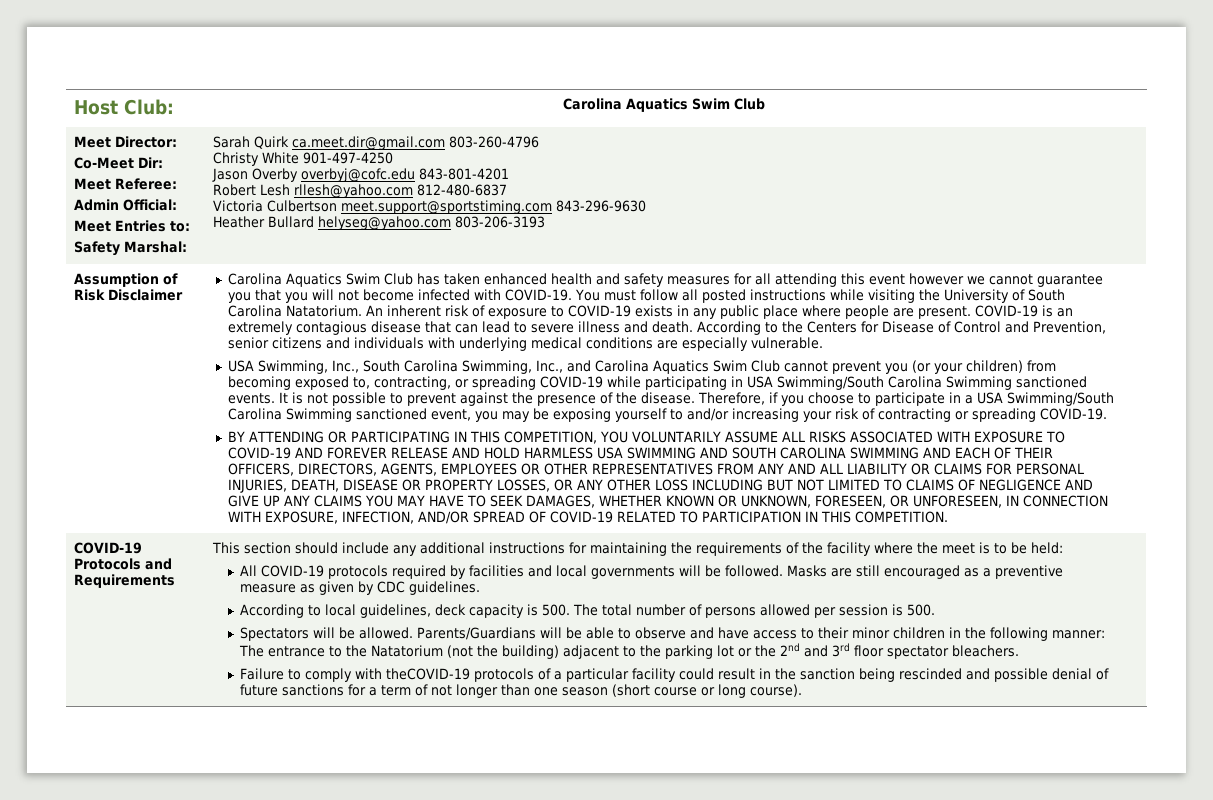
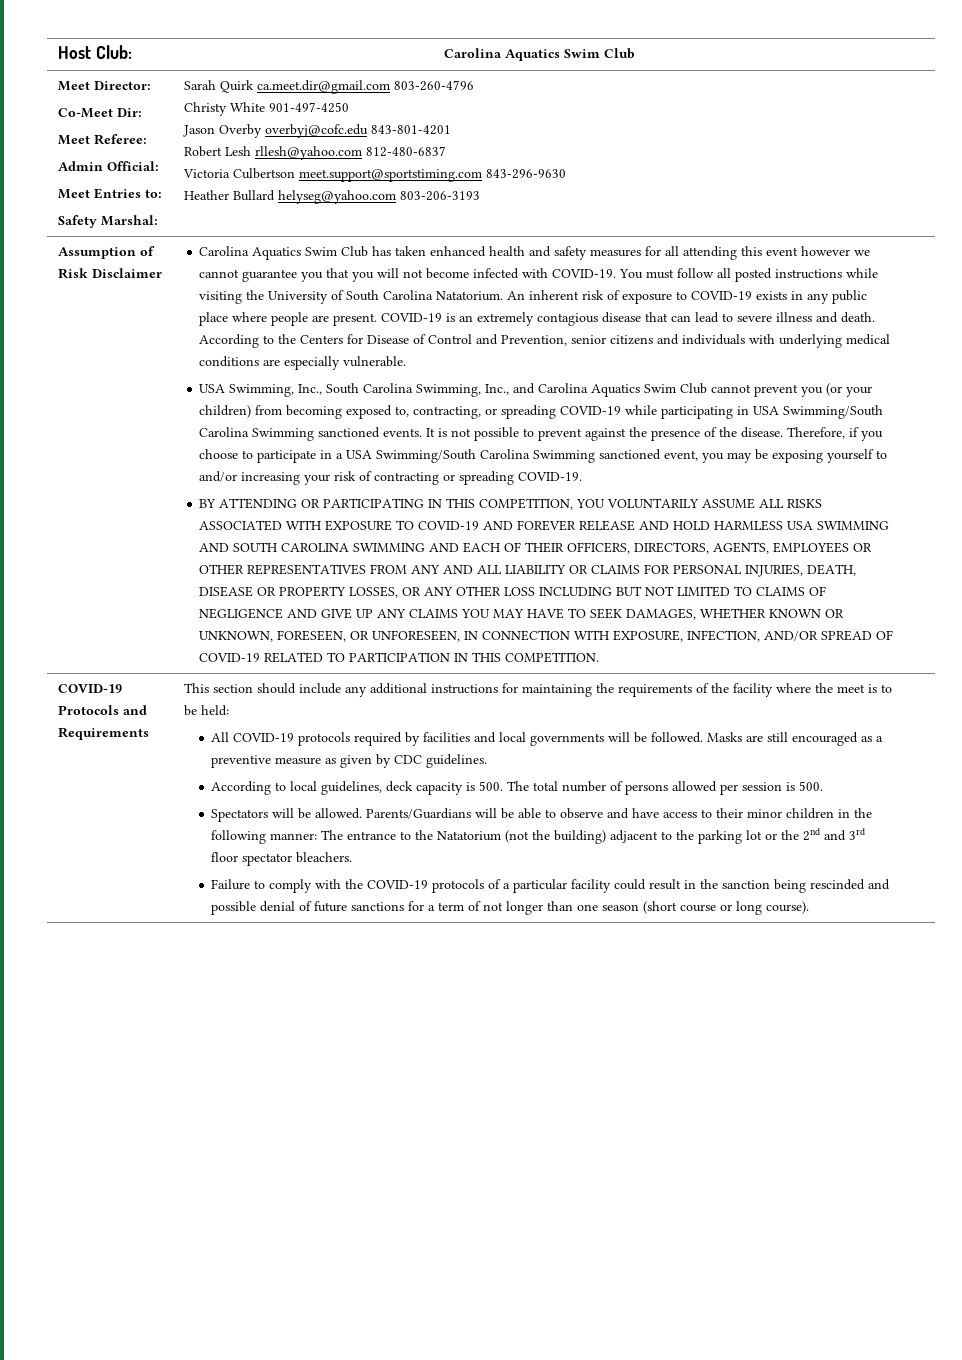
- Failure to comply with theCOVID-19 protocols of a particular facility could result in the sanction being rescinded and possible denial of future sanctions for a term of not longer than one season (short course or long course).
+ Failure to comply with the COVID-19 protocols of a particular facility could result in the sanction being rescinded and possible denial of future sanctions for a term of not longer than one season (short course or long course).

